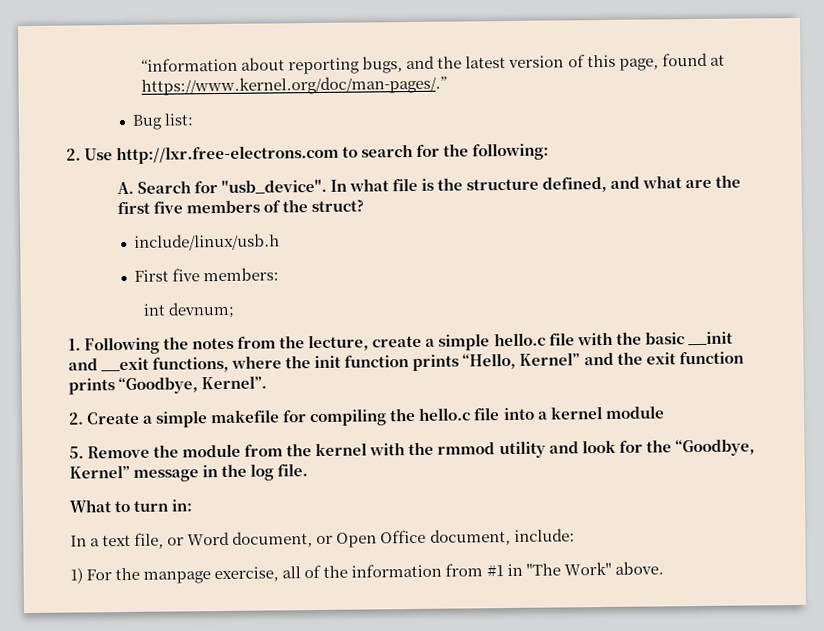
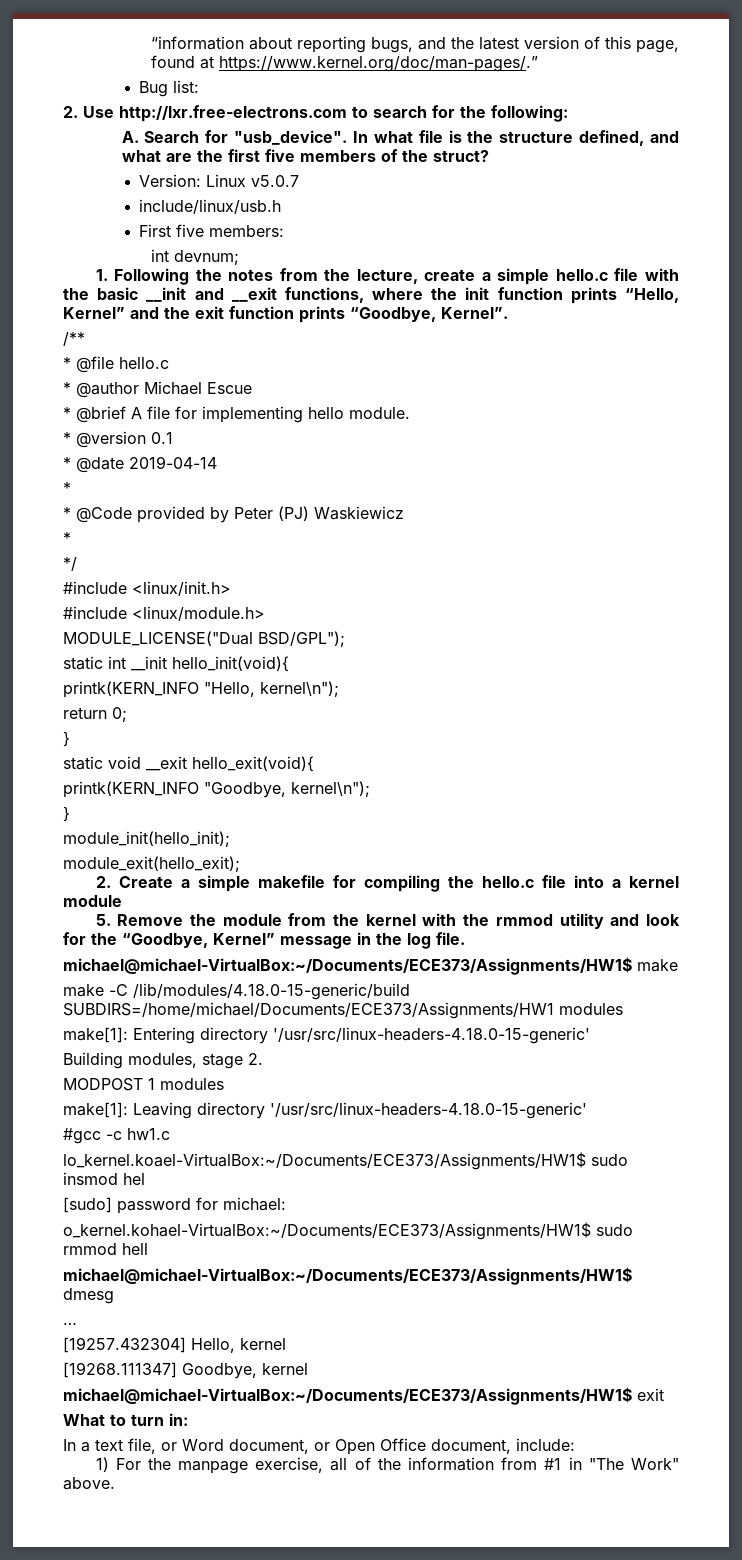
+ Version: Linux v5.0.7
+ /**
+ * @file hello.c
+ * @author Michael Escue
+ * @brief A file for implementing hello module.
+ * @version 0.1
+ * @date 2019-04-14
+ *
+ * @Code provided by Peter (PJ) Waskiewicz
+ *
+ */
+ #include <linux/init.h>
+ #include <linux/module.h>
+ MODULE_LICENSE("Dual BSD/GPL");
+ static int __init hello_init(void){
+ printk(KERN_INFO "Hello, kernel\n");
+ return 0;
+ }
+ static void __exit hello_exit(void){
+ printk(KERN_INFO "Goodbye, kernel\n");
+ }
+ module_init(hello_init);
+ module_exit(hello_exit);
+ michael@michael-VirtualBox:~/Documents/ECE373/Assignments/HW1$ make
+ make -C /lib/modules/4.18.0-15-generic/build SUBDIRS=/home/michael/Documents/ECE373/Assignments/HW1 modules
+ make[1]: Entering directory '/usr/src/linux-headers-4.18.0-15-generic'
+ Building modules, stage 2.
+ MODPOST 1 modules
+ make[1]: Leaving directory '/usr/src/linux-headers-4.18.0-15-generic'
+ #gcc -c hw1.c
+ lo_kernel.koael-VirtualBox:~/Documents/ECE373/Assignments/HW1$ sudo insmod hel
+ [sudo] password for michael:
+ o_kernel.kohael-VirtualBox:~/Documents/ECE373/Assignments/HW1$ sudo rmmod hell
+ michael@michael-VirtualBox:~/Documents/ECE373/Assignments/HW1$ dmesg
+ …
+ [19257.432304] Hello, kernel
+ [19268.111347] Goodbye, kernel
+ michael@michael-VirtualBox:~/Documents/ECE373/Assignments/HW1$ exit

